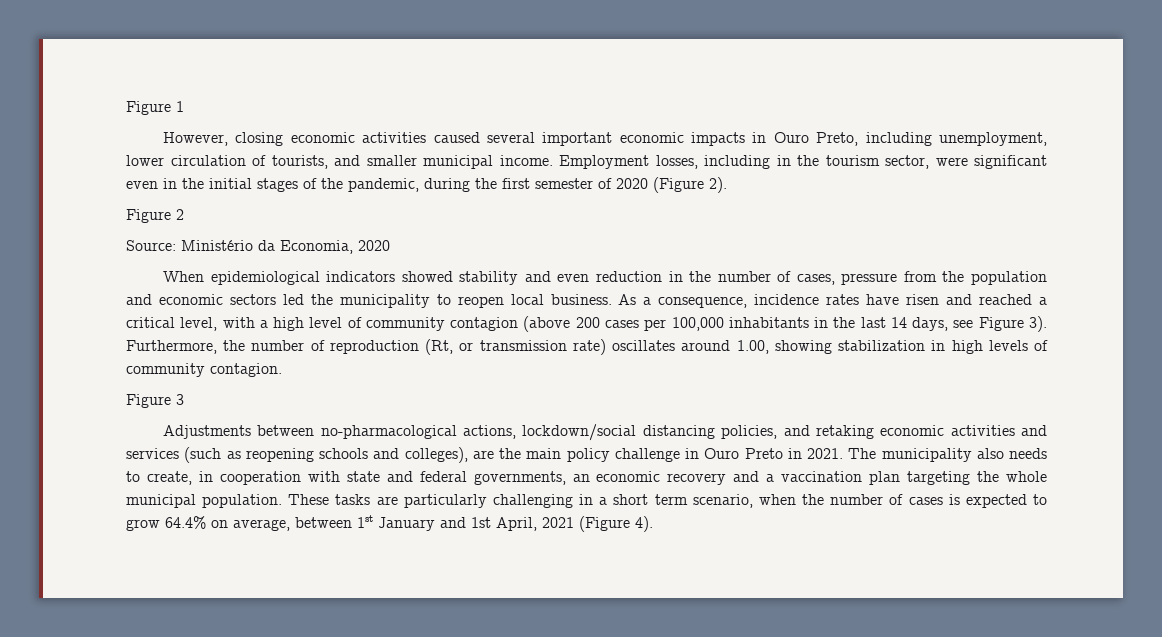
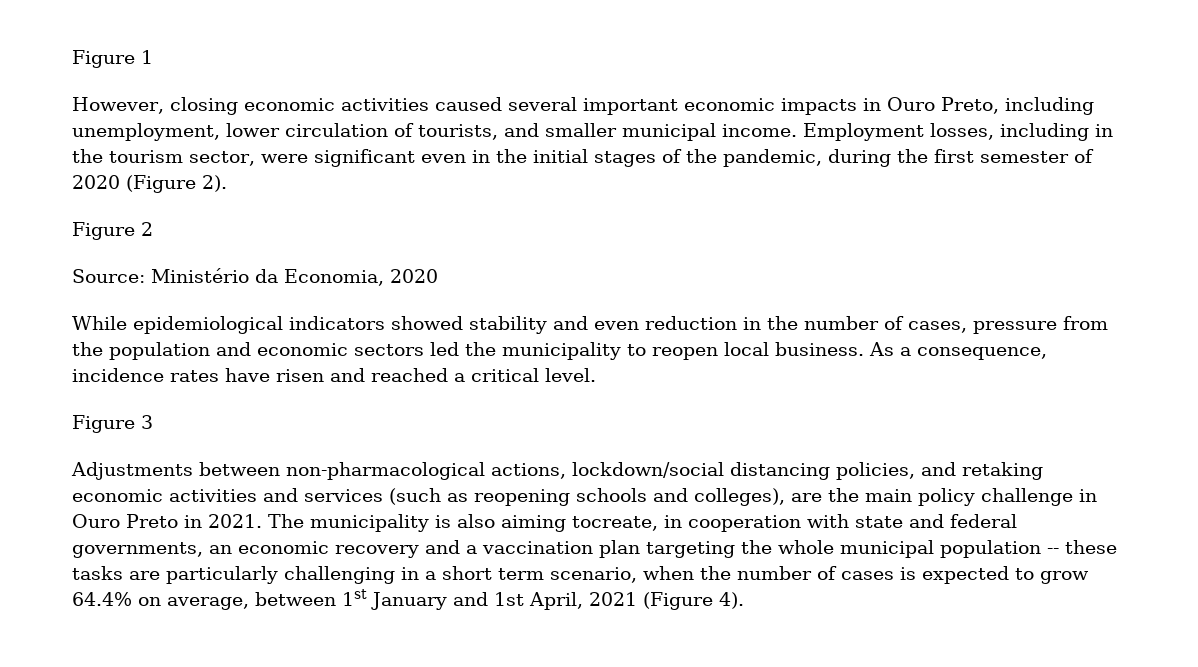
- When epidemiological indicators showed stability and even reduction in the number of cases, pressure from the population and economic sectors led the municipality to reopen local business.
+ While epidemiological indicators showed stability and even reduction in the number of cases, pressure from the population and economic sectors led the municipality to reopen local business.
- As a consequence, incidence rates have risen and reached a critical level, with a high level of community contagion (above 200 cases per 100,000 inhabitants in the last 14 days, see Figure 3). Furthermore, the number of reproduction (Rt, or transmission rate) oscillates around 1.00, showing stabilization in high levels of community contagion.
+ As a consequence, incidence rates have risen and reached a critical level.
- Adjustments between no-pharmacological actions, lockdown/social distancing policies, and retaking economic activities and services (such as reopening schools and colleges), are the main policy challenge in Ouro Preto in 2021.
+ Adjustments between non-pharmacological actions, lockdown/social distancing policies, and retaking economic activities and services (such as reopening schools and colleges), are the main policy challenge in Ouro Preto in 2021.
- The municipality also needs to create, in cooperation with state and federal governments, an economic recovery and a vaccination plan targeting the whole municipal population. These tasks are particularly challenging in a short term scenario, when the number of cases is expected to grow 64.4% on average, between 1st January and 1st April, 2021 (Figure 4).
+ The municipality is also aiming tocreate, in cooperation with state and federal governments, an economic recovery and a vaccination plan targeting the whole municipal population -- these tasks are particularly challenging in a short term scenario, when the number of cases is expected to grow 64.4% on average, between 1st January and 1st April, 2021 (Figure 4).

